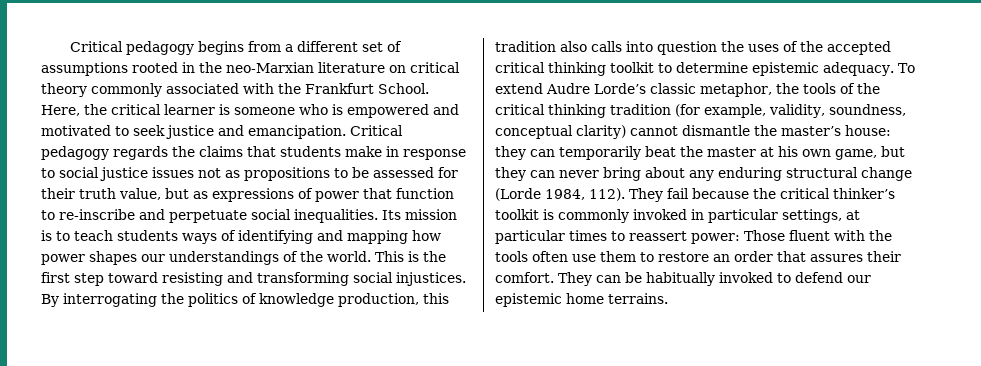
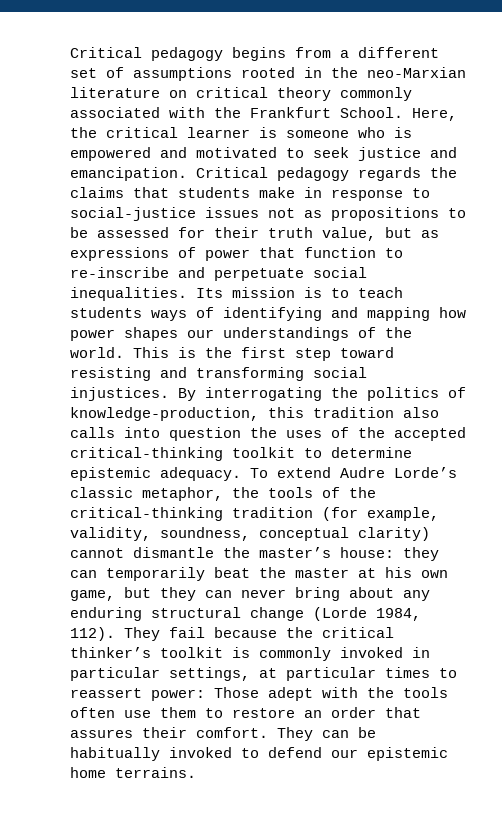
- Critical pedagogy regards the claims that students make in response to social justice issues not as propositions to be assessed for their truth value, but as expressions of power that function to re-inscribe and perpetuate social inequalities.
+ Critical pedagogy regards the claims that students make in response to social-justice issues not as propositions to be assessed for their truth value, but as expressions of power that function to re-inscribe and perpetuate social inequalities.
- By interrogating the politics of knowledge production, this tradition also calls into question the uses of the accepted critical thinking toolkit to determine epistemic adequacy.
+ By interrogating the politics of knowledge-production, this tradition also calls into question the uses of the accepted critical-thinking toolkit to determine epistemic adequacy.
- To extend Audre Lorde’s classic metaphor, the tools of the critical thinking tradition (for example, validity, soundness, conceptual clarity) cannot dismantle the master’s house: they can temporarily beat the master at his own game, but they can never bring about any enduring structural change (Lorde 1984, 112).
+ To extend Audre Lorde’s classic metaphor, the tools of the critical-thinking tradition (for example, validity, soundness, conceptual clarity) cannot dismantle the master’s house: they can temporarily beat the master at his own game, but they can never bring about any enduring structural change (Lorde 1984, 112).
- They fail because the critical thinker’s toolkit is commonly invoked in particular settings, at particular times to reassert power: Those fluent with the tools often use them to restore an order that assures their comfort.
+ They fail because the critical thinker’s toolkit is commonly invoked in particular settings, at particular times to reassert power: Those adept with the tools often use them to restore an order that assures their comfort.

